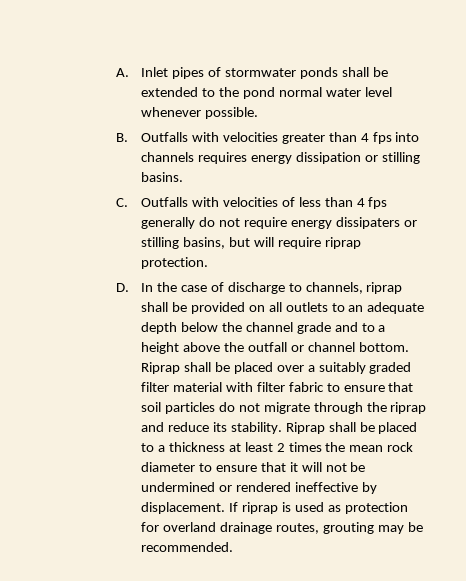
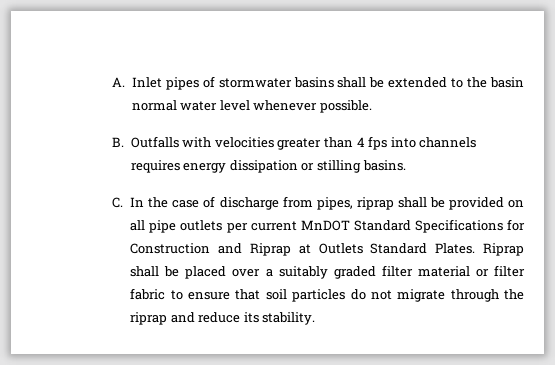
- A. Inlet pipes of stormwater ponds shall be extended to the pond normal water level whenever possible.
+ A. Inlet pipes of stormwater basins shall be extended to the basin normal water level whenever possible.
- C. Outfalls with velocities of less than 4 fps generally do not require energy dissipaters or stilling basins, but will require riprap protection.
- D. In the case of discharge to channels, riprap shall be provided on all outlets to an adequate depth below the channel grade and to a height above the outfall or channel bottom.
+ C. In the case of discharge from pipes, riprap shall be provided on all pipe outlets per current MnDOT Standard Specifications for Construction and Riprap at Outlets Standard Plates.
- Riprap shall be placed over a suitably graded filter material with filter fabric to ensure that soil particles do not migrate through the riprap and reduce its stability. Riprap shall be placed to a thickness at least 2 times the mean rock diameter to ensure that it will not be undermined or rendered ineffective by displacement. If riprap is used as protection for overland drainage routes, grouting may be recommended.
+ Riprap shall be placed over a suitably graded filter material or filter fabric to ensure that soil particles do not migrate through the riprap and reduce its stability.

